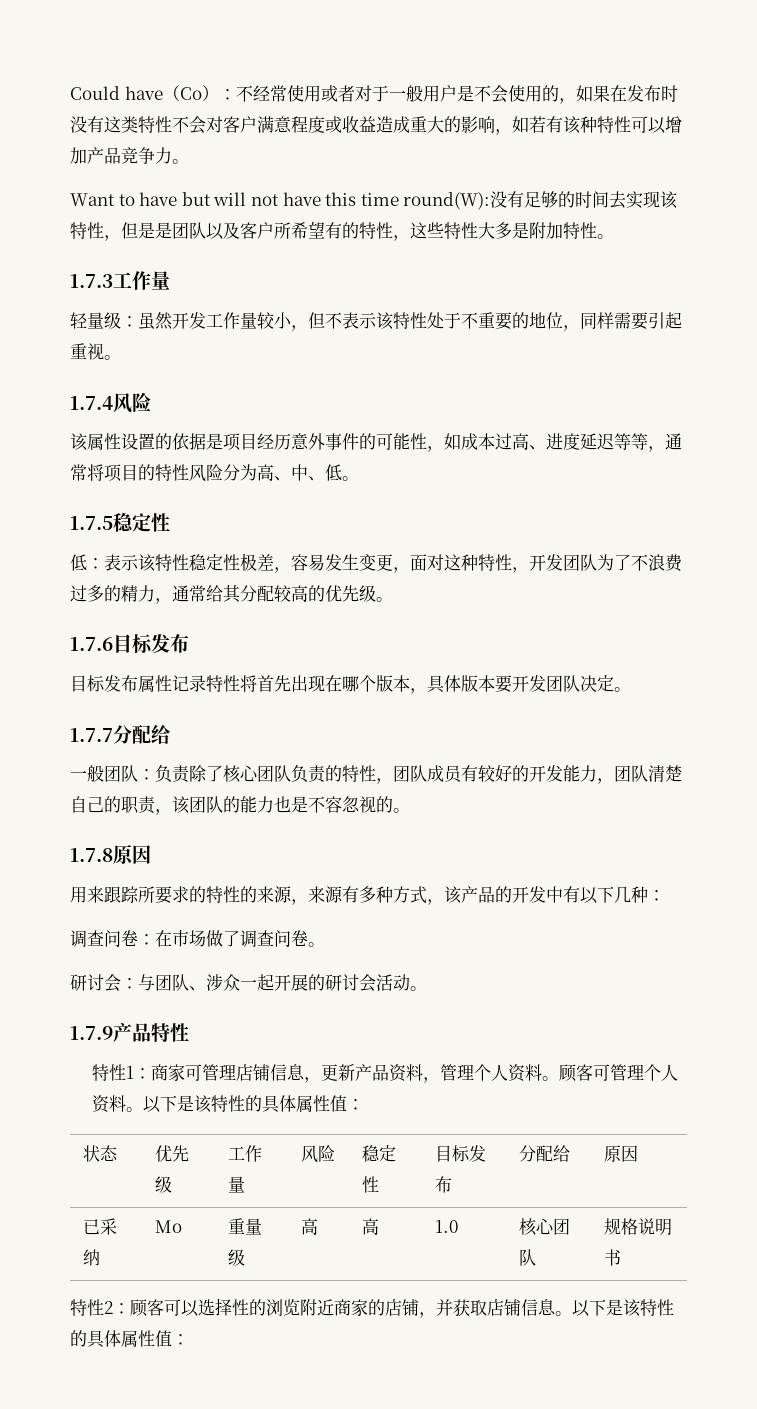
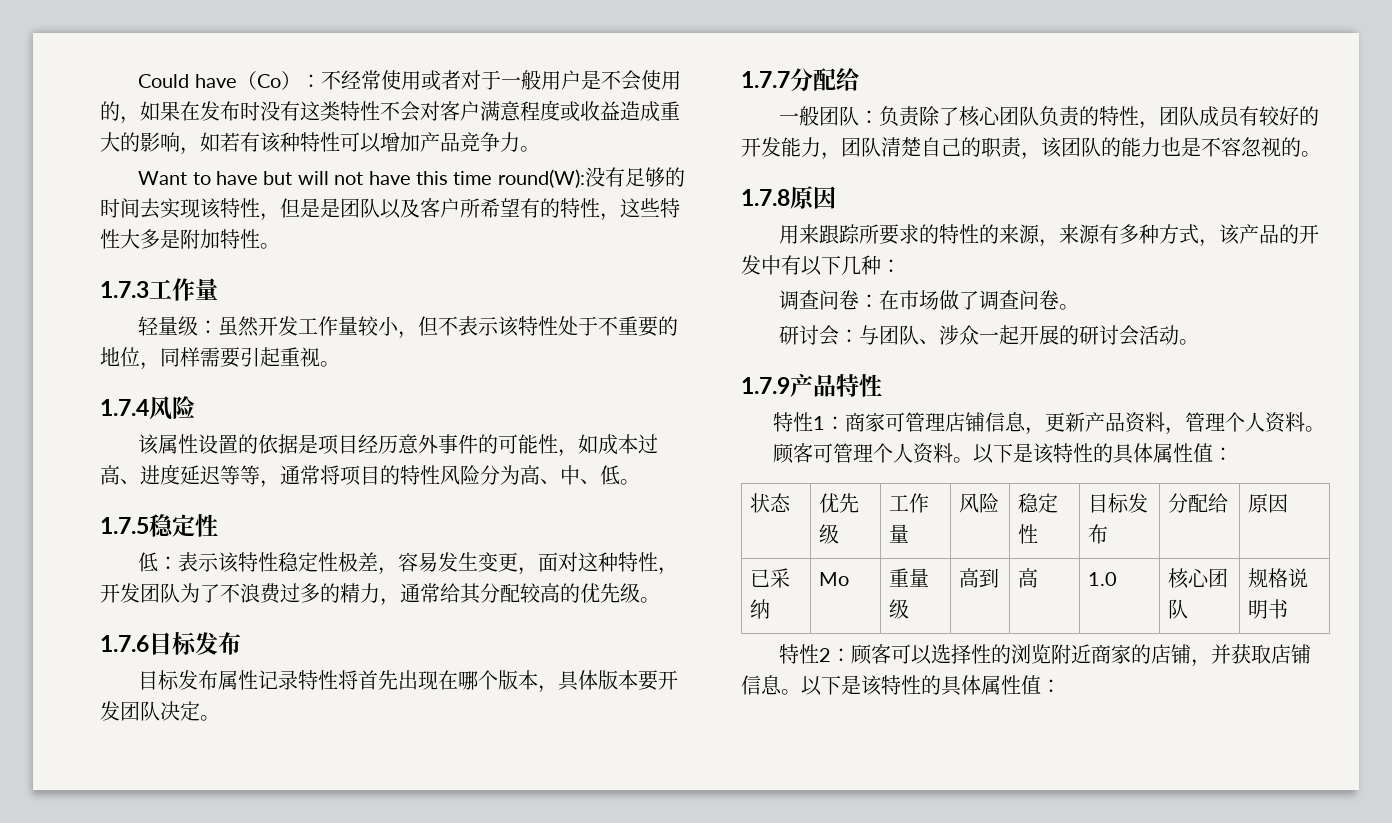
- 已采纳 | Mo | 重量级 | 高 | 高 | 1.0 | 核心团队 | 规格说明书
+ 已采纳 | Mo | 重量级 | 高到 | 高 | 1.0 | 核心团队 | 规格说明书

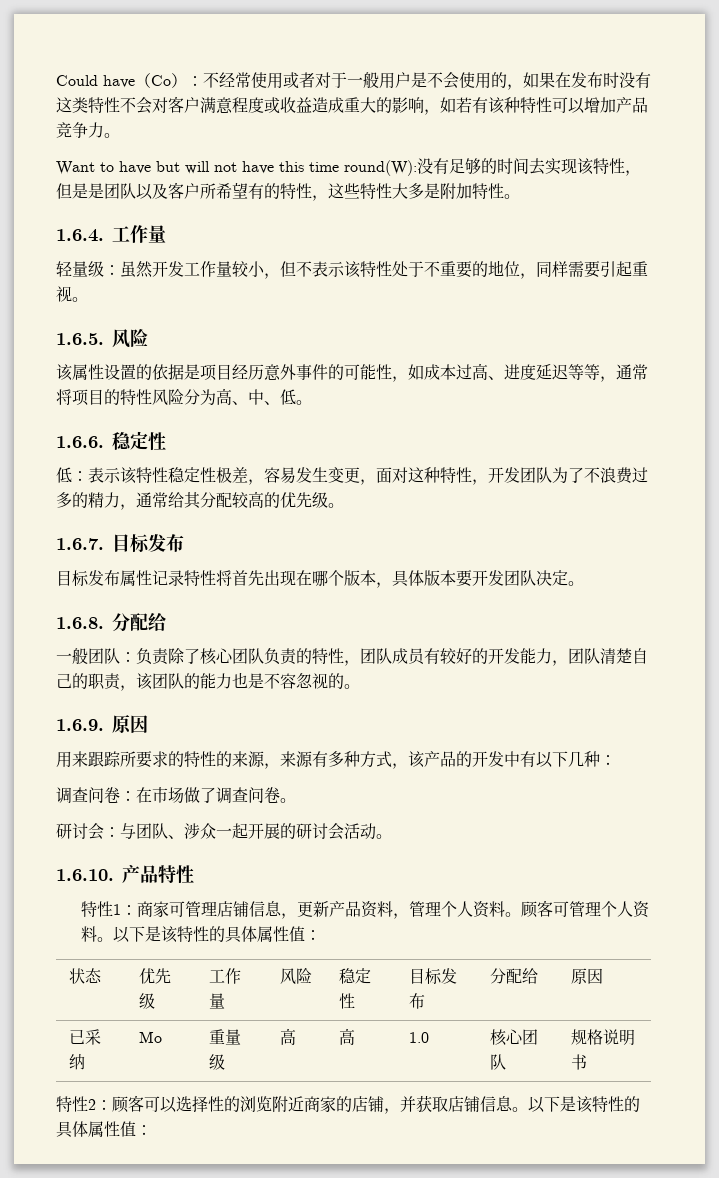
- 1.7.3工作量
+ 1.6.4.工作量
- 1.7.4风险
+ 1.6.5.风险
- 1.7.5稳定性
+ 1.6.6.稳定性
- 1.7.6目标发布
+ 1.6.7.目标发布
- 1.7.7分配给
+ 1.6.8.分配给
- 1.7.8原因
+ 1.6.9.原因
- 1.7.9产品特性
+ 1.6.10.产品特性
- 已采纳 | Mo | 重量级 | 高到 | 高 | 1.0 | 核心团队 | 规格说明书
+ 已采纳 | Mo | 重量级 | 高 | 高 | 1.0 | 核心团队 | 规格说明书

